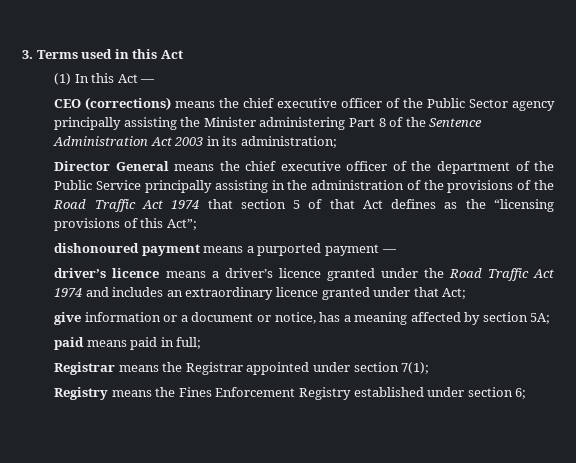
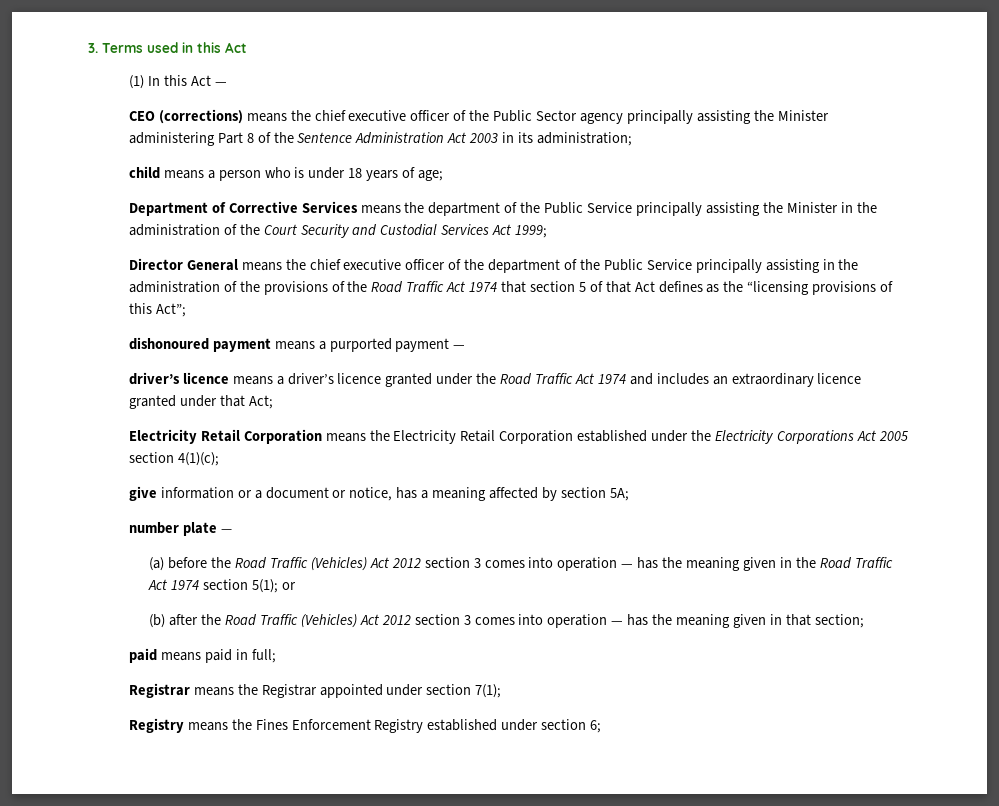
+ child means a person who is under 18 years of age;
+ Department of Corrective Services means the department of the Public Service principally assisting the Minister in the administration of the Court Security and Custodial Services Act 1999;
+ Electricity Retail Corporation means the Electricity Retail Corporation established under the Electricity Corporations Act 2005 section 4(1)(c);
+ number plate —
+ (a) before the Road Traffic (Vehicles) Act 2012 section 3 comes into operation — has the meaning given in the Road Traffic Act 1974 section 5(1); or
+ (b) after the Road Traffic (Vehicles) Act 2012 section 3 comes into operation — has the meaning given in that section;

